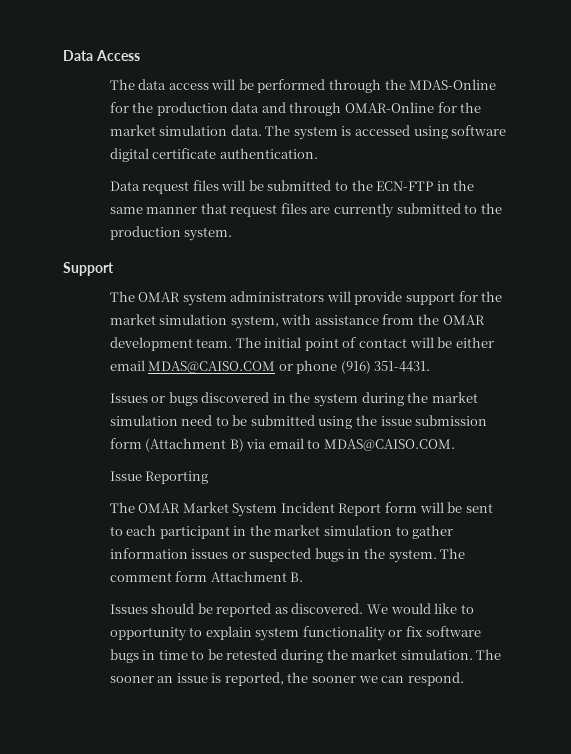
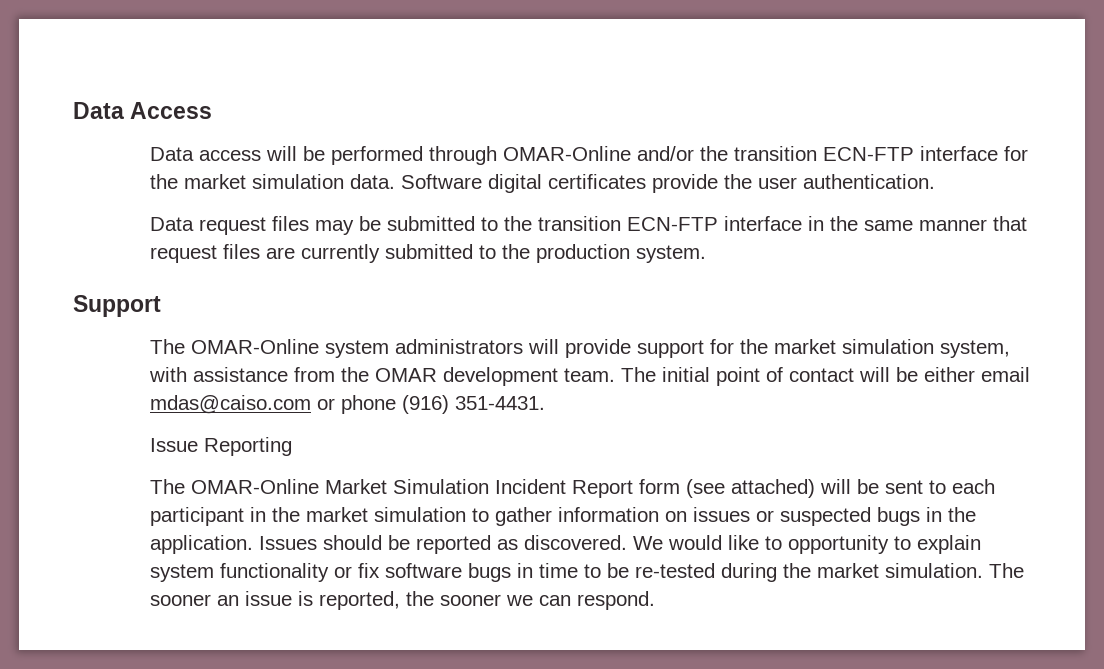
- The data access will be performed through the MDAS-Online for the production data and through OMAR-Online for the market simulation data.
+ Data access will be performed through OMAR-Online and/or the transition ECN-FTP interface for the market simulation data.
- The system is accessed using software digital certificate authentication.
+ Software digital certificates provide the user authentication.
- Data request files will be submitted to the ECN-FTP in the same manner that request files are currently submitted to the production system.
+ Data request files may be submitted to the transition ECN-FTP interface in the same manner that request files are currently submitted to the production system.
- The OMAR system administrators will provide support for the market simulation system, with assistance from the OMAR development team.
+ The OMAR-Online system administrators will provide support for the market simulation system, with assistance from the OMAR development team.
- The initial point of contact will be either email MDAS@CAISO.COM or phone (916) 351-4431.
+ The initial point of contact will be either email mdas@caiso.com or phone (916) 351-4431.
- Issues or bugs discovered in the system during the market simulation need to be submitted using the issue submission form (Attachment B) via email to MDAS@CAISO.COM.
- The OMAR Market System Incident Report form will be sent to each participant in the market simulation to gather information issues or suspected bugs in the system. The comment form Attachment B.
- Issues should be reported as discovered.
+ The OMAR-Online Market Simulation Incident Report form (see attached) will be sent to each participant in the market simulation to gather information on issues or suspected bugs in the application. Issues should be reported as discovered.
- We would like to opportunity to explain system functionality or fix software bugs in time to be retested during the market simulation.
+ We would like to opportunity to explain system functionality or fix software bugs in time to be re-tested during the market simulation.

